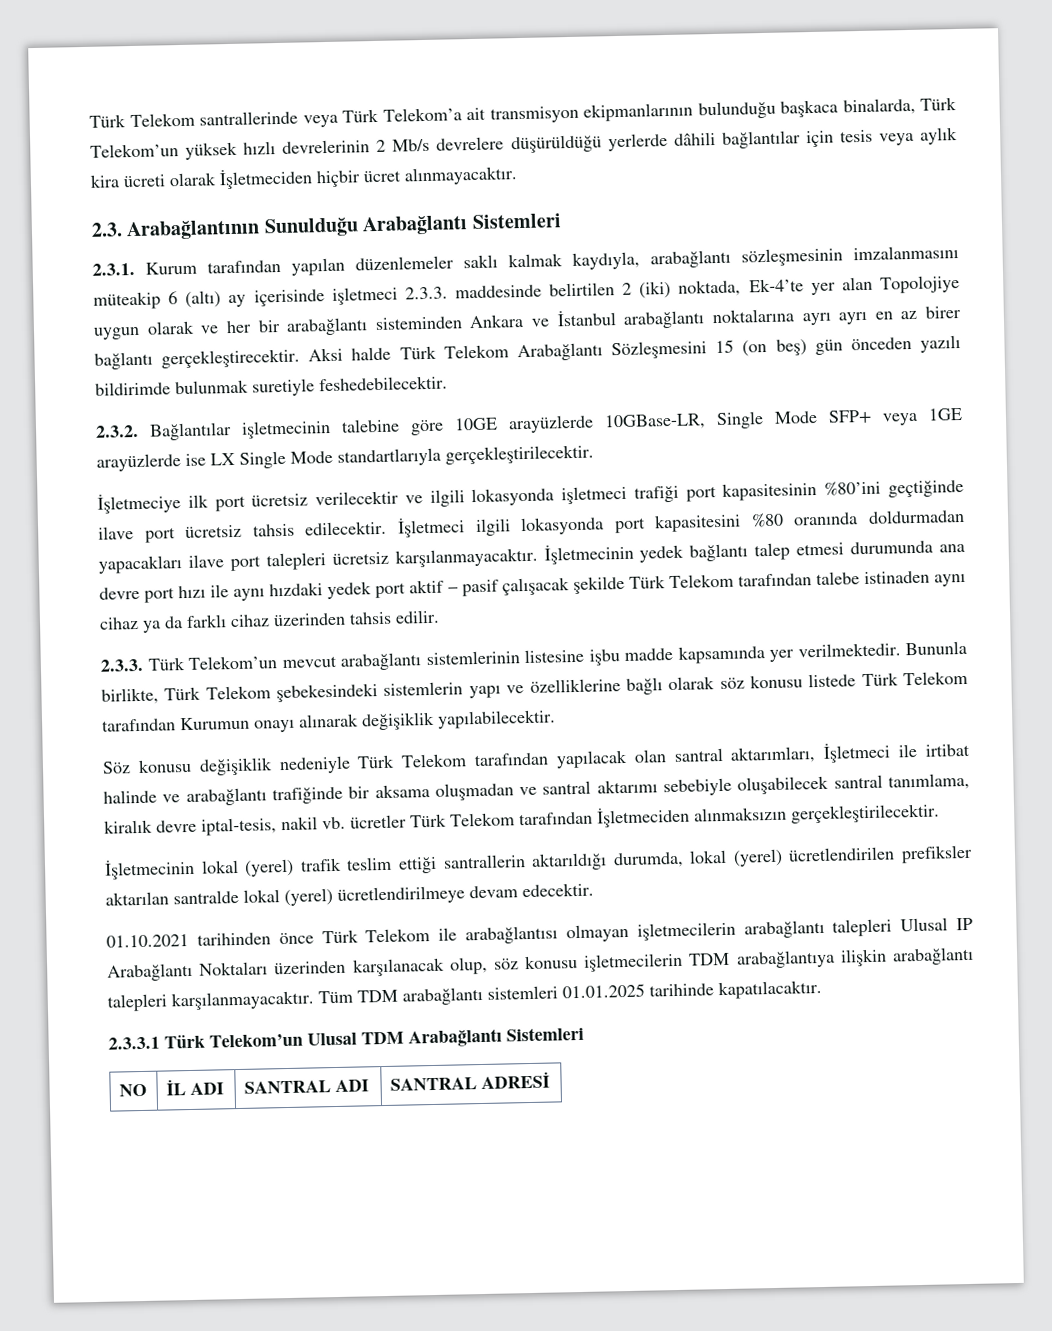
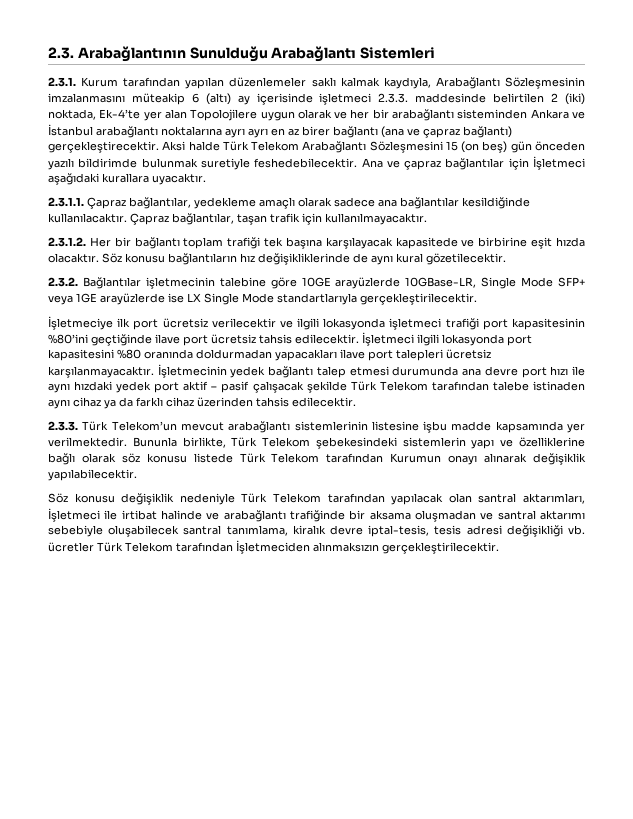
- Türk Telekom santrallerinde veya Türk Telekom’a ait transmisyon ekipmanlarının bulunduğu başkaca binalarda, Türk Telekom’un yüksek hızlı devrelerinin 2 Mb/s devrelere düşürüldüğü yerlerde dâhili bağlantılar için tesis veya aylık kira ücreti olarak İşletmeciden hiçbir ücret alınmayacaktır.
- 2.3.1. Kurum tarafından yapılan düzenlemeler saklı kalmak kaydıyla, arabağlantı sözleşmesinin imzalanmasını müteakip 6 (altı) ay içerisinde işletmeci 2.3.3. maddesinde belirtilen 2 (iki) noktada, Ek-4’te yer alan Topolojiye uygun olarak ve her bir arabağlantı sisteminden Ankara ve İstanbul arabağlantı noktalarına ayrı ayrı en az birer bağlantı gerçekleştirecektir.
+ 2.3.1. Kurum tarafından yapılan düzenlemeler saklı kalmak kaydıyla, Arabağlantı Sözleşmesinin imzalanmasını müteakip 6 (altı) ay içerisinde işletmeci 2.3.3. maddesinde belirtilen 2 (iki) noktada, Ek-4’te yer alan Topolojilere uygun olarak ve her bir arabağlantı sisteminden Ankara ve İstanbul arabağlantı noktalarına ayrı ayrı en az birer bağlantı (ana ve çapraz bağlantı) gerçekleştirecektir.
+ Ana ve çapraz bağlantılar için İşletmeci aşağıdaki kurallara uyacaktır.
+ 2.3.1.1. Çapraz bağlantılar, yedekleme amaçlı olarak sadece ana bağlantılar kesildiğinde kullanılacaktır. Çapraz bağlantılar, taşan trafik için kullanılmayacaktır.
+ 2.3.1.2. Her bir bağlantı toplam trafiği tek başına karşılayacak kapasitede ve birbirine eşit hızda olacaktır. Söz konusu bağlantıların hız değişikliklerinde de aynı kural gözetilecektir.
- İşletmecinin yedek bağlantı talep etmesi durumunda ana devre port hızı ile aynı hızdaki yedek port aktif – pasif çalışacak şekilde Türk Telekom tarafından talebe istinaden aynı cihaz ya da farklı cihaz üzerinden tahsis edilir.
+ İşletmecinin yedek bağlantı talep etmesi durumunda ana devre port hızı ile aynı hızdaki yedek port aktif – pasif çalışacak şekilde Türk Telekom tarafından talebe istinaden aynı cihaz ya da farklı cihaz üzerinden tahsis edilecektir.
- Söz konusu değişiklik nedeniyle Türk Telekom tarafından yapılacak olan santral aktarımları, İşletmeci ile irtibat halinde ve arabağlantı trafiğinde bir aksama oluşmadan ve santral aktarımı sebebiyle oluşabilecek santral tanımlama, kiralık devre iptal-tesis, nakil vb. ücretler Türk Telekom tarafından İşletmeciden alınmaksızın gerçekleştirilecektir.
+ Söz konusu değişiklik nedeniyle Türk Telekom tarafından yapılacak olan santral aktarımları, İşletmeci ile irtibat halinde ve arabağlantı trafiğinde bir aksama oluşmadan ve santral aktarımı sebebiyle oluşabilecek santral tanımlama, kiralık devre iptal-tesis, tesis adresi değişikliği vb. ücretler Türk Telekom tarafından İşletmeciden alınmaksızın gerçekleştirilecektir.
- İşletmecinin lokal (yerel) trafik teslim ettiği santrallerin aktarıldığı durumda, lokal (yerel) ücretlendirilen prefiksler aktarılan santralde lokal (yerel) ücretlendirilmeye devam edecektir.
- 01.10.2021 tarihinden önce Türk Telekom ile arabağlantısı olmayan işletmecilerin arabağlantı talepleri Ulusal IP Arabağlantı Noktaları üzerinden karşılanacak olup, söz konusu işletmecilerin TDM arabağlantıya ilişkin arabağlantı talepleri karşılanmayacaktır. Tüm TDM arabağlantı sistemleri 01.01.2025 tarihinde kapatılacaktır.
- 2.3.3.1 Türk Telekom’un Ulusal TDM Arabağlantı Sistemleri
- NO | İL ADI | SANTRAL ADI | SANTRAL ADRESİ

